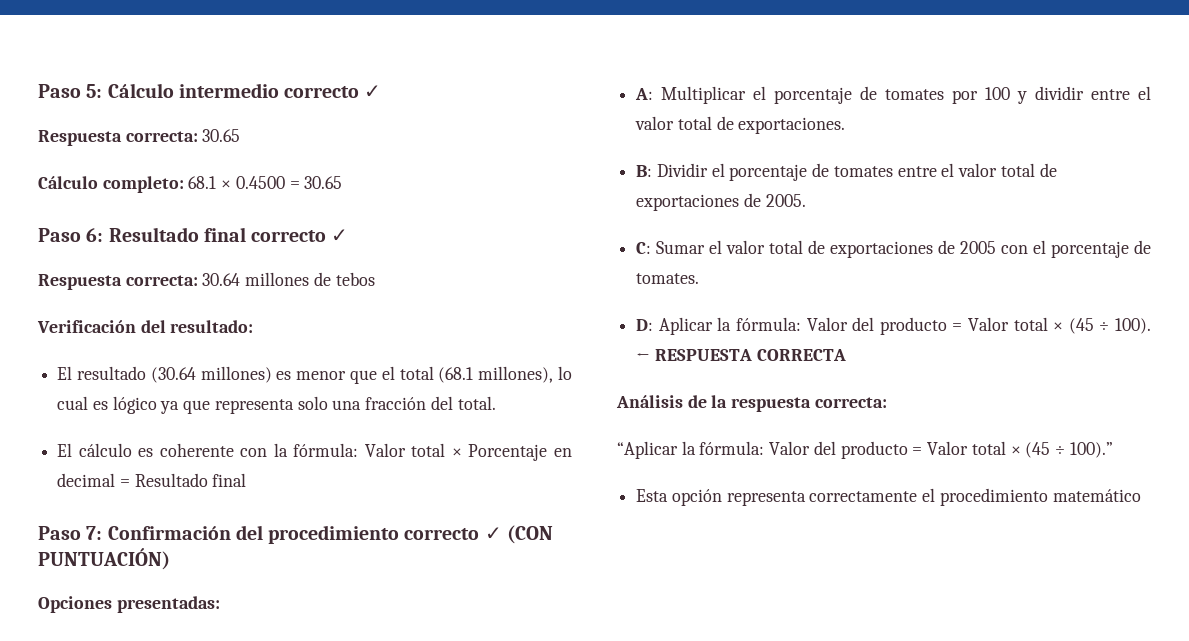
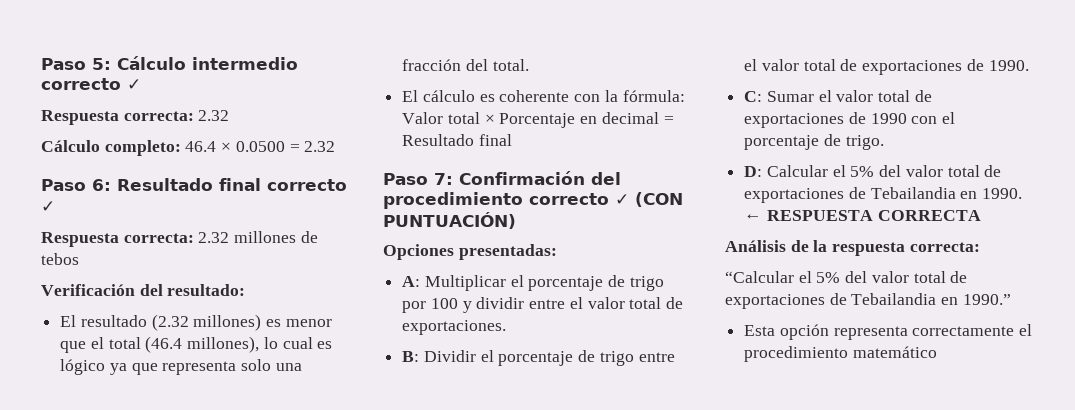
  Paso 5: Cálculo intermedio correcto ✓
- Respuesta correcta: 30.65
+ Respuesta correcta: 2.32
- Cálculo completo: 68.1 × 0.4500 = 30.65
+ Cálculo completo: 46.4 × 0.0500 = 2.32
- Respuesta correcta: 30.64 millones de tebos
+ Respuesta correcta: 2.32 millones de tebos
- El resultado (30.64 millones) es menor que el total (68.1 millones), lo cual es lógico ya que representa solo una fracción del total.
+ El resultado (2.32 millones) es menor que el total (46.4 millones), lo cual es lógico ya que representa solo una fracción del total.
- A: Multiplicar el porcentaje de tomates por 100 y dividir entre el valor total de exportaciones.
+ A: Multiplicar el porcentaje de trigo por 100 y dividir entre el valor total de exportaciones.
- B: Dividir el porcentaje de tomates entre el valor total de exportaciones de 2005.
+ B: Dividir el porcentaje de trigo entre el valor total de exportaciones de 1990.
- C: Sumar el valor total de exportaciones de 2005 con el porcentaje de tomates.
+ C: Sumar el valor total de exportaciones de 1990 con el porcentaje de trigo.
- D: Aplicar la fórmula: Valor del producto = Valor total × (45 ÷ 100).
+ D: Calcular el 5% del valor total de exportaciones de Tebailandia en 1990.
- “Aplicar la fórmula: Valor del producto = Valor total × (45 ÷ 100).”
+ “Calcular el 5% del valor total de exportaciones de Tebailandia en 1990.”

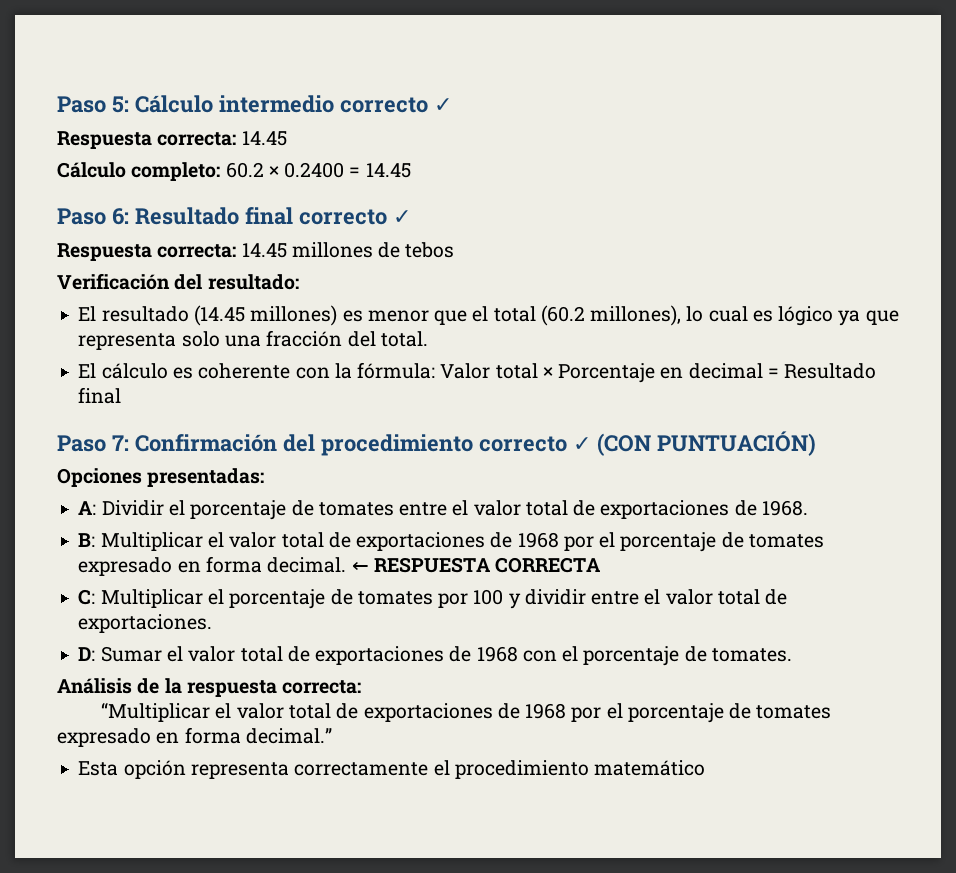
  Paso 5: Cálculo intermedio correcto ✓
- Respuesta correcta: 2.32
+ Respuesta correcta: 14.45
- Cálculo completo: 46.4 × 0.0500 = 2.32
+ Cálculo completo: 60.2 × 0.2400 = 14.45
- Respuesta correcta: 2.32 millones de tebos
+ Respuesta correcta: 14.45 millones de tebos
- El resultado (2.32 millones) es menor que el total (46.4 millones), lo cual es lógico ya que representa solo una fracción del total.
+ El resultado (14.45 millones) es menor que el total (60.2 millones), lo cual es lógico ya que representa solo una fracción del total.
- A: Multiplicar el porcentaje de trigo por 100 y dividir entre el valor total de exportaciones.
+ A: Dividir el porcentaje de tomates entre el valor total de exportaciones de 1968.
+ B: Multiplicar el valor total de exportaciones de 1968 por el porcentaje de tomates expresado en forma decimal. ← RESPUESTA CORRECTA
+ C: Multiplicar el porcentaje de tomates por 100 y dividir entre el valor total de exportaciones.
- B: Dividir el porcentaje de trigo entre el valor total de exportaciones de 1990.
- C: Sumar el valor total de exportaciones de 1990 con el porcentaje de trigo.
- D: Calcular el 5% del valor total de exportaciones de Tebailandia en 1990. ← RESPUESTA CORRECTA
+ D: Sumar el valor total de exportaciones de 1968 con el porcentaje de tomates.
- “Calcular el 5% del valor total de exportaciones de Tebailandia en 1990.”
+ “Multiplicar el valor total de exportaciones de 1968 por el porcentaje de tomates expresado en forma decimal.”

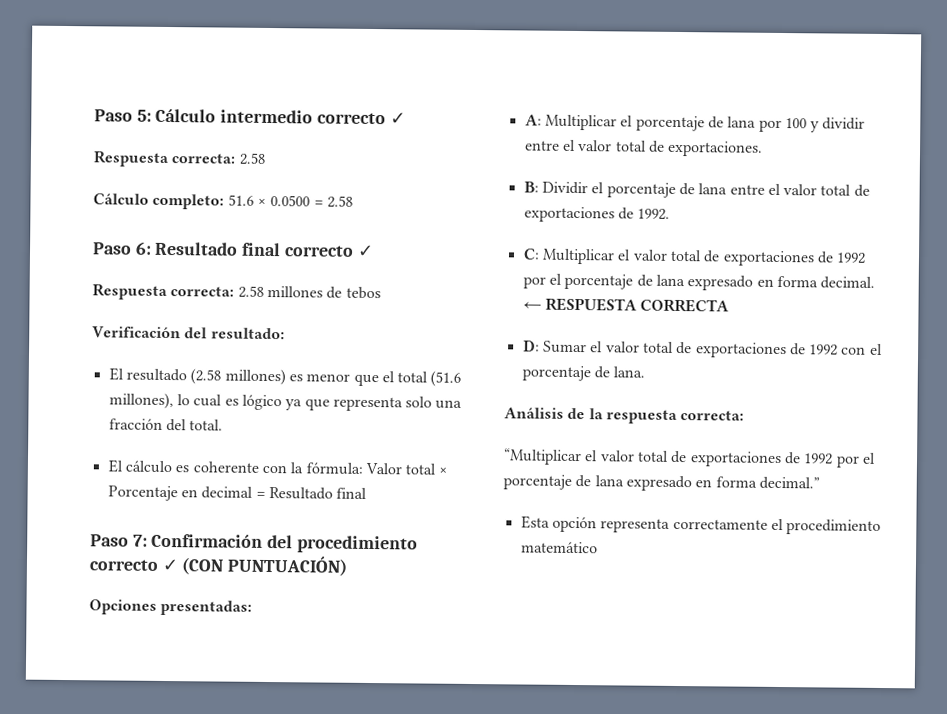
  Paso 5: Cálculo intermedio correcto ✓
- Respuesta correcta: 14.45
+ Respuesta correcta: 2.58
- Cálculo completo: 60.2 × 0.2400 = 14.45
+ Cálculo completo: 51.6 × 0.0500 = 2.58
- Respuesta correcta: 14.45 millones de tebos
+ Respuesta correcta: 2.58 millones de tebos
- El resultado (14.45 millones) es menor que el total (60.2 millones), lo cual es lógico ya que representa solo una fracción del total.
+ El resultado (2.58 millones) es menor que el total (51.6 millones), lo cual es lógico ya que representa solo una fracción del total.
- A: Dividir el porcentaje de tomates entre el valor total de exportaciones de 1968.
- B: Multiplicar el valor total de exportaciones de 1968 por el porcentaje de tomates expresado en forma decimal. ← RESPUESTA CORRECTA
- C: Multiplicar el porcentaje de tomates por 100 y dividir entre el valor total de exportaciones.
+ A: Multiplicar el porcentaje de lana por 100 y dividir entre el valor total de exportaciones.
+ B: Dividir el porcentaje de lana entre el valor total de exportaciones de 1992.
+ C: Multiplicar el valor total de exportaciones de 1992 por el porcentaje de lana expresado en forma decimal. ← RESPUESTA CORRECTA
- D: Sumar el valor total de exportaciones de 1968 con el porcentaje de tomates.
+ D: Sumar el valor total de exportaciones de 1992 con el porcentaje de lana.
- “Multiplicar el valor total de exportaciones de 1968 por el porcentaje de tomates expresado en forma decimal.”
+ “Multiplicar el valor total de exportaciones de 1992 por el porcentaje de lana expresado en forma decimal.”

